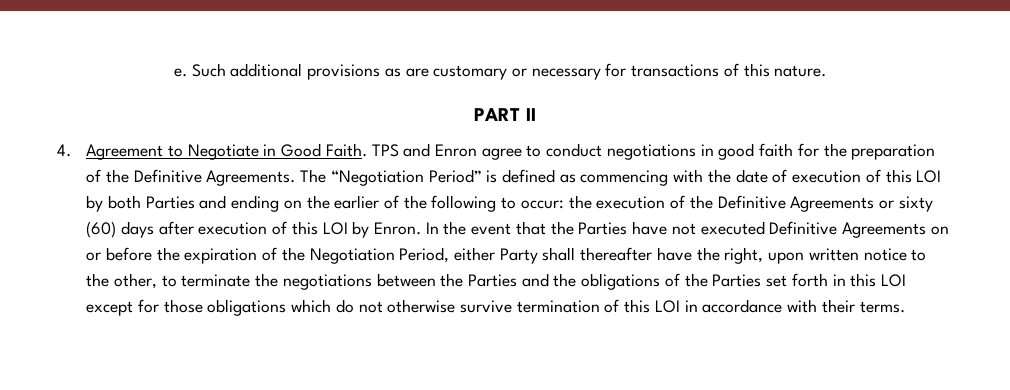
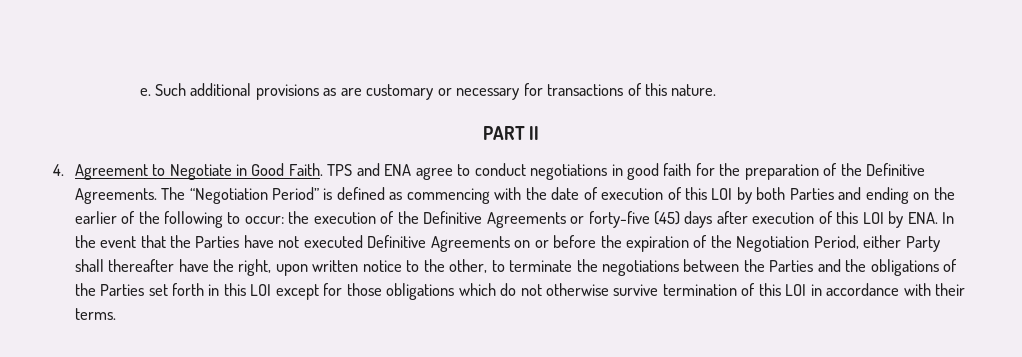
- TPS and Enron agree to conduct negotiations in good faith for the preparation of the Definitive Agreements.
+ TPS and ENA agree to conduct negotiations in good faith for the preparation of the Definitive Agreements.
- the execution of the Definitive Agreements or sixty (60) days after execution of this LOI by Enron. In the event that the Parties have not executed Definitive Agreements on or before the expiration of the Negotiation Period, either Party shall thereafter have the right, upon written notice to the other, to terminate the negotiations between the Parties and the obligations of the Parties set forth in this LOI except for those obligations which do not otherwise survive termination of this LOI in accordance with their terms.
+ the execution of the Definitive Agreements or forty-five (45) days after execution of this LOI by ENA. In the event that the Parties have not executed Definitive Agreements on or before the expiration of the Negotiation Period, either Party shall thereafter have the right, upon written notice to the other, to terminate the negotiations between the Parties and the obligations of the Parties set forth in this LOI except for those obligations which do not otherwise survive termination of this LOI in accordance with their terms.

